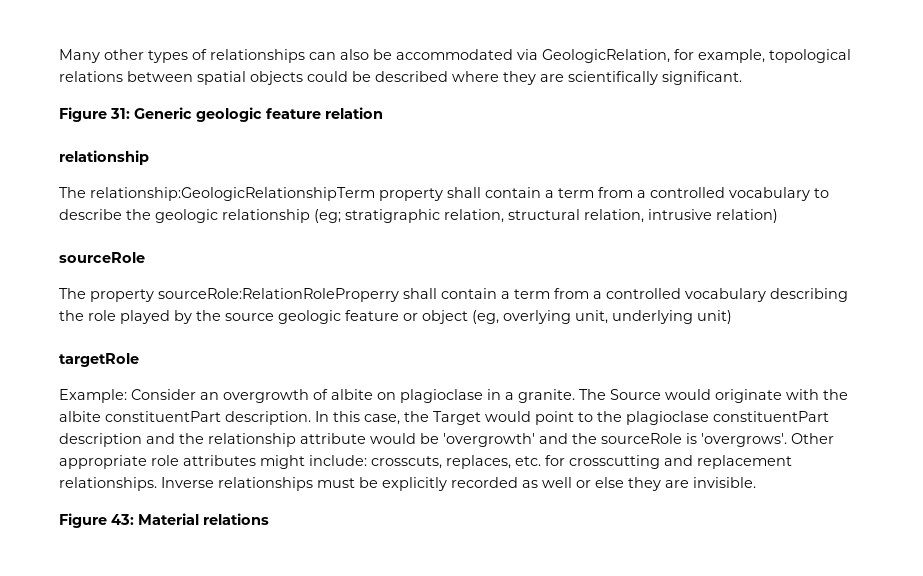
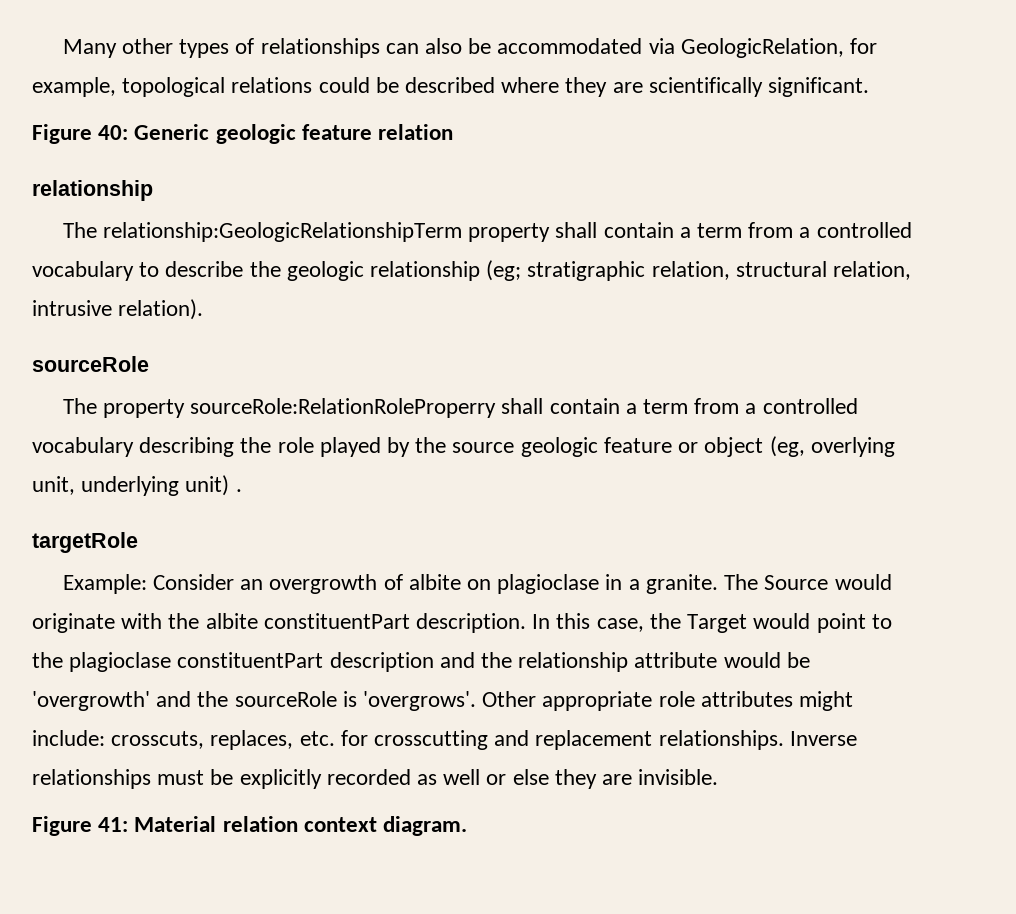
- Many other types of relationships can also be accommodated via GeologicRelation, for example, topological relations between spatial objects could be described where they are scientifically significant.
+ Many other types of relationships can also be accommodated via GeologicRelation, for example, topological relations could be described where they are scientifically significant.
- Figure 31: Generic geologic feature relation
+ Figure 40: Generic geologic feature relation
- The relationship:GeologicRelationshipTerm property shall contain a term from a controlled vocabulary to describe the geologic relationship (eg; stratigraphic relation, structural relation, intrusive relation)
+ The relationship:GeologicRelationshipTerm property shall contain a term from a controlled vocabulary to describe the geologic relationship (eg; stratigraphic relation, structural relation, intrusive relation).
- The property sourceRole:RelationRoleProperry shall contain a term from a controlled vocabulary describing the role played by the source geologic feature or object (eg, overlying unit, underlying unit)
+ The property sourceRole:RelationRoleProperry shall contain a term from a controlled vocabulary describing the role played by the source geologic feature or object (eg, overlying unit, underlying unit) .
- Figure 43: Material relations
+ Figure 41: Material relation context diagram.

